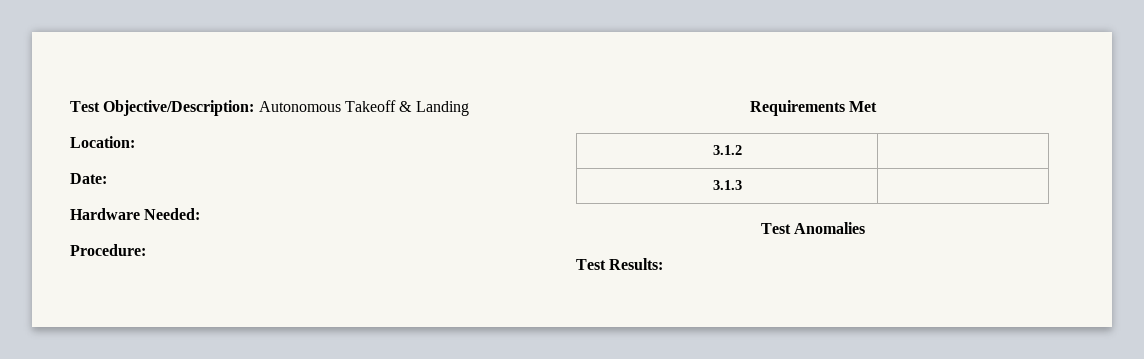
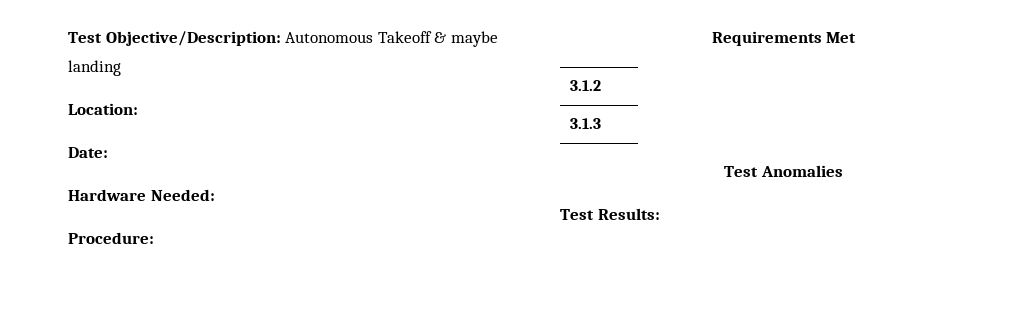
- Test Objective/Description: Autonomous Takeoff & Landing
+ Test Objective/Description: Autonomous Takeoff & maybe landing

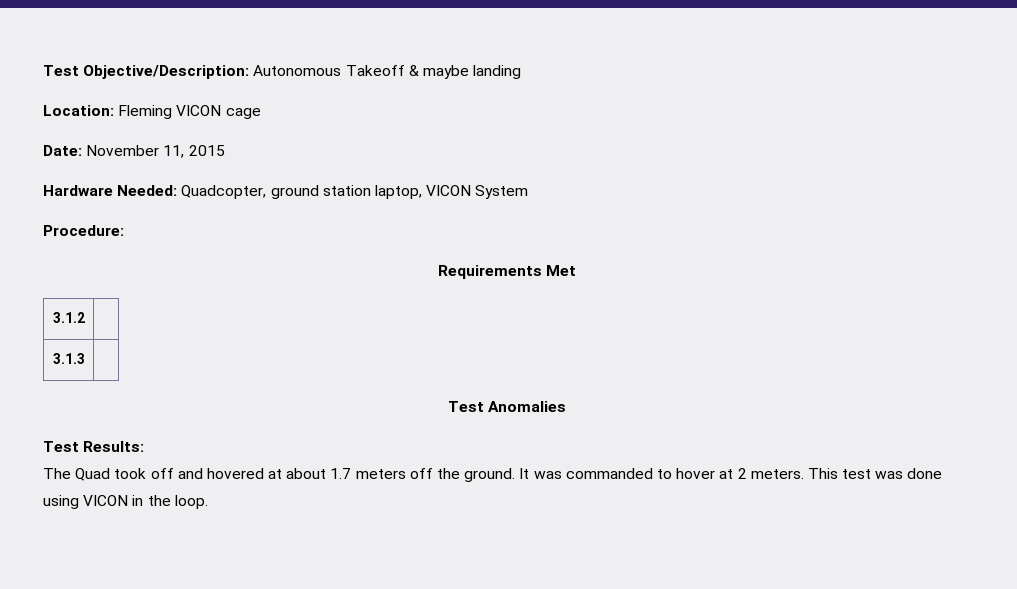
- Location:
- Date:
- Hardware Needed:
+ Location: Fleming VICON cage
+ Date: November 11, 2015
+ Hardware Needed: Quadcopter, ground station laptop, VICON System
+ The Quad took off and hovered at about 1.7 meters off the ground. It was commanded to hover at 2 meters. This test was done using VICON in the loop.

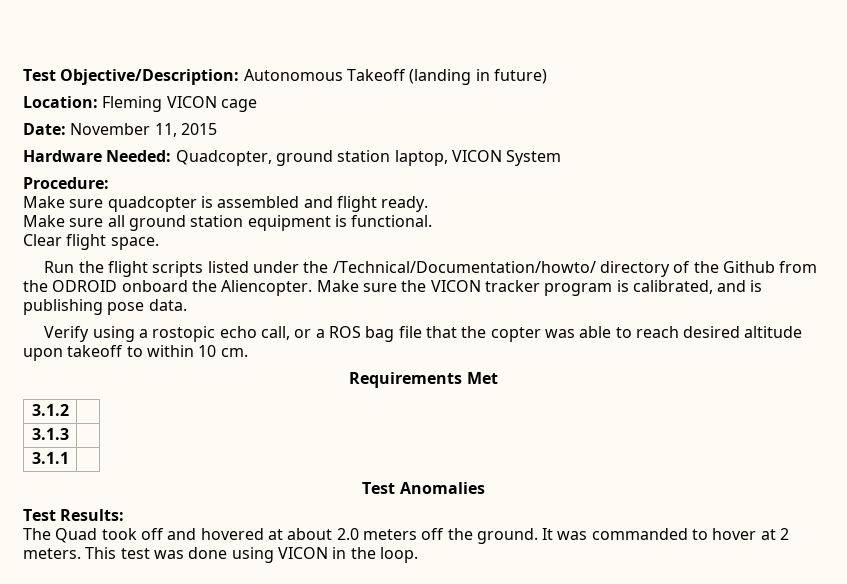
- Test Objective/Description: Autonomous Takeoff & maybe landing
+ Test Objective/Description: Autonomous Takeoff (landing in future)
+ Make sure quadcopter is assembled and flight ready.
+ Make sure all ground station equipment is functional.
+ Clear flight space.
+ Run the flight scripts listed under the /Technical/Documentation/howto/ directory of the Github from the ODROID onboard the Aliencopter. Make sure the VICON tracker program is calibrated, and is publishing pose data.
+ Verify using a rostopic echo call, or a ROS bag file that the copter was able to reach desired altitude upon takeoff to within 10 cm.
+ 3.1.1 |
- The Quad took off and hovered at about 1.7 meters off the ground.
+ The Quad took off and hovered at about 2.0 meters off the ground.

